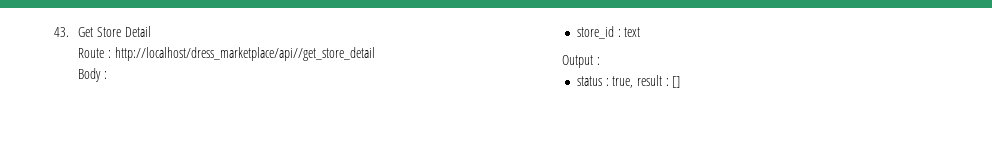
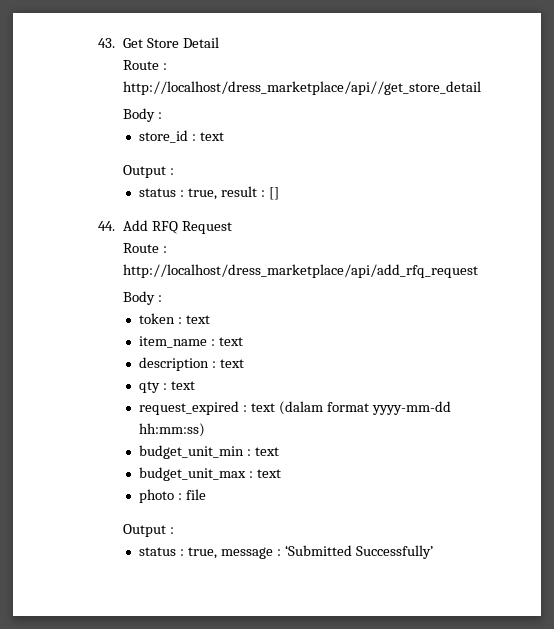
+ 44. Add RFQ Request
+ Route : http://localhost/dress_marketplace/api/add_rfq_request
+ Body :
+ token : text
+ item_name : text
+ description : text
+ qty : text
+ request_expired : text (dalam format yyyy-mm-dd hh:mm:ss)
+ budget_unit_min : text
+ budget_unit_max : text
+ photo : file
+ Output :
+ status : true, message : ‘Submitted Successfully’

